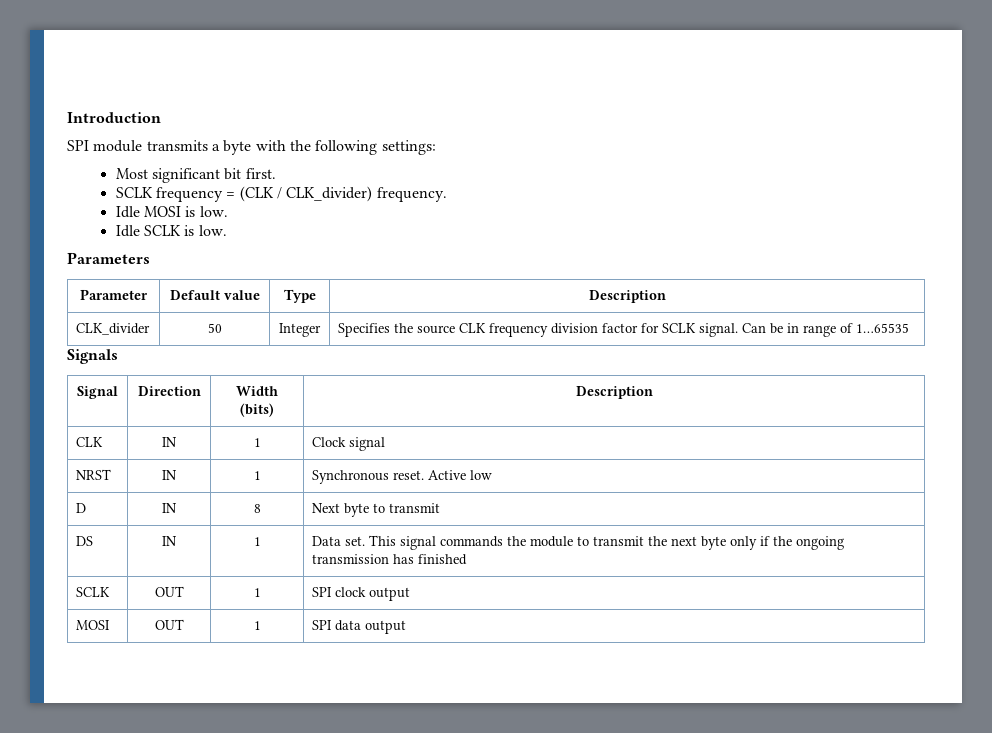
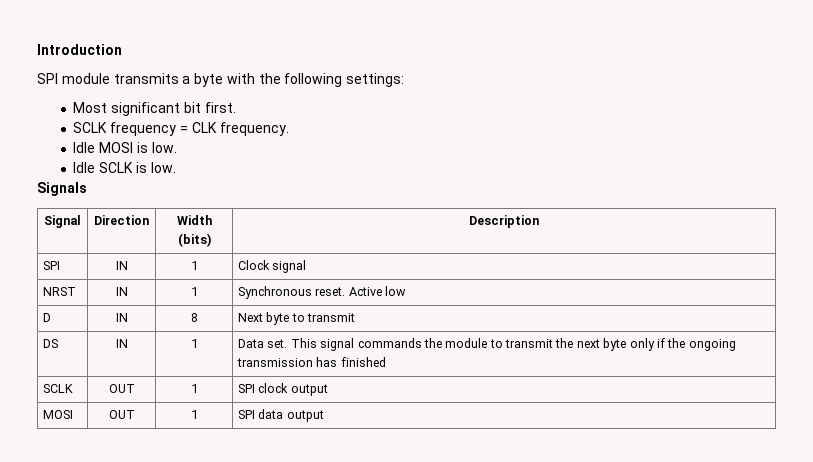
- SCLK frequency = (CLK / CLK_divider) frequency.
+ SCLK frequency = CLK frequency.
- Parameters
- Parameter | Default value | Type | Description
- CLK_divider | 50 | Integer | Specifies the source CLK frequency division factor for SCLK signal. Can be in range of 1…65535
- CLK | IN | 1 | Clock signal
+ SPI | IN | 1 | Clock signal

